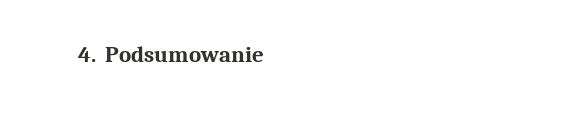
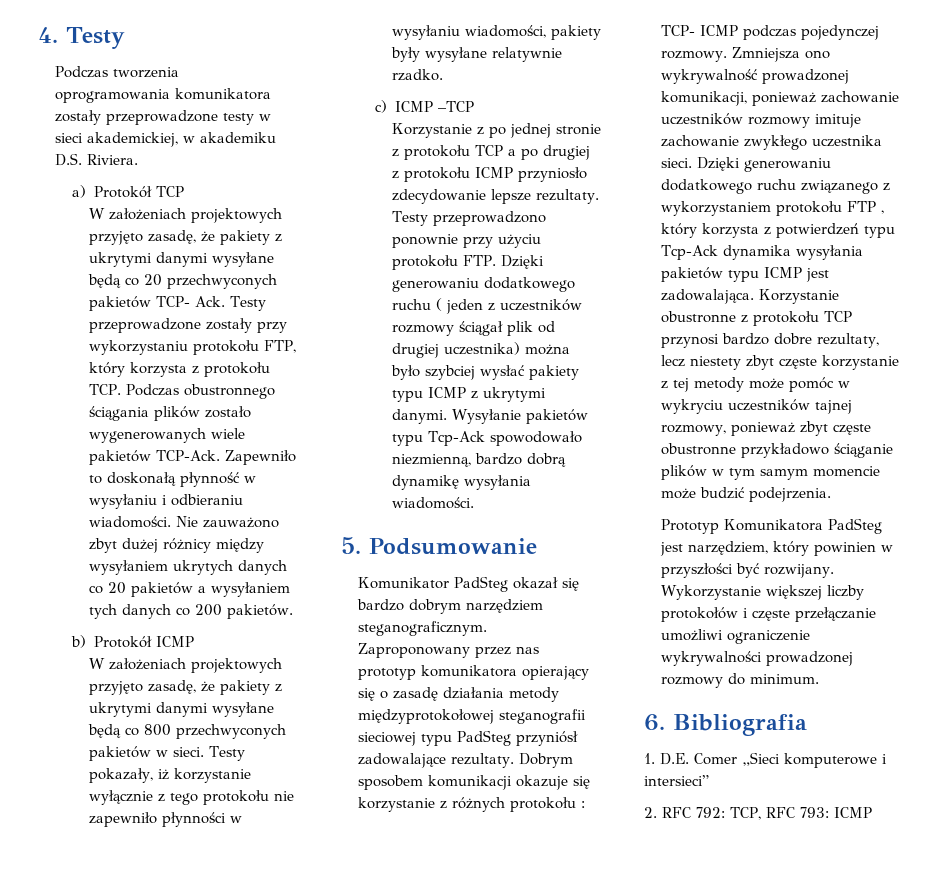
- 4. Podsumowanie
+ 4. Testy
+ Podczas tworzenia oprogramowania komunikatora zostały przeprowadzone testy w sieci akademickiej, w akademiku D.S. Riviera.
+ a) Protokół TCP
+ W założeniach projektowych przyjęto zasadę, że pakiety z ukrytymi danymi wysyłane będą co 20 przechwyconych pakietów TCP- Ack. Testy przeprowadzone zostały przy wykorzystaniu protokołu FTP, który korzysta z protokołu TCP. Podczas obustronnego ściągania plików zostało wygenerowanych wiele pakietów TCP-Ack. Zapewniło to doskonałą płynność w wysyłaniu i odbieraniu wiadomości. Nie zauważono zbyt dużej różnicy między wysyłaniem ukrytych danych co 20 pakietów a wysyłaniem tych danych co 200 pakietów.
+ b) Protokół ICMP
+ W założeniach projektowych przyjęto zasadę, że pakiety z ukrytymi danymi wysyłane będą co 800 przechwyconych pakietów w sieci. Testy pokazały, iż korzystanie wyłącznie z tego protokołu nie zapewniło płynności w wysyłaniu wiadomości, pakiety były wysyłane relatywnie rzadko.
+ c) ICMP –TCP
+ Korzystanie z po jednej stronie z protokołu TCP a po drugiej z protokołu ICMP przyniosło zdecydowanie lepsze rezultaty. Testy przeprowadzono ponownie przy użyciu protokołu FTP. Dzięki generowaniu dodatkowego ruchu ( jeden z uczestników rozmowy ściągał plik od drugiej uczestnika) można było szybciej wysłać pakiety typu ICMP z ukrytymi danymi. Wysyłanie pakietów typu Tcp-Ack spowodowało niezmienną, bardzo dobrą dynamikę wysyłania wiadomości.
+ 5. Podsumowanie
+ Komunikator PadSteg okazał się bardzo dobrym narzędziem steganograficznym. Zaproponowany przez nas prototyp komunikatora opierający się o zasadę działania metody międzyprotokołowej steganografii sieciowej typu PadSteg przyniósł zadowalające rezultaty. Dobrym sposobem komunikacji okazuje się korzystanie z różnych protokołu : TCP- ICMP podczas pojedynczej rozmowy. Zmniejsza ono wykrywalność prowadzonej komunikacji, ponieważ zachowanie uczestników rozmowy imituje zachowanie zwykłego uczestnika sieci. Dzięki generowaniu dodatkowego ruchu związanego z wykorzystaniem protokołu FTP , który korzysta z potwierdzeń typu Tcp-Ack dynamika wysyłania pakietów typu ICMP jest zadowalająca. Korzystanie obustronne z protokołu TCP przynosi bardzo dobre rezultaty, lecz niestety zbyt częste korzystanie z tej metody może pomóc w wykryciu uczestników tajnej rozmowy, ponieważ zbyt częste obustronne przykładowo ściąganie plików w tym samym momencie może budzić podejrzenia.
+ Prototyp Komunikatora PadSteg jest narzędziem, który powinien w przyszłości być rozwijany. Wykorzystanie większej liczby protokołów i częste przełączanie umożliwi ograniczenie wykrywalności prowadzonej rozmowy do minimum.
+ 6. Bibliografia
+ 1. D.E. Comer „Sieci komputerowe i intersieci”
+ 2. RFC 792: TCP, RFC 793: ICMP

